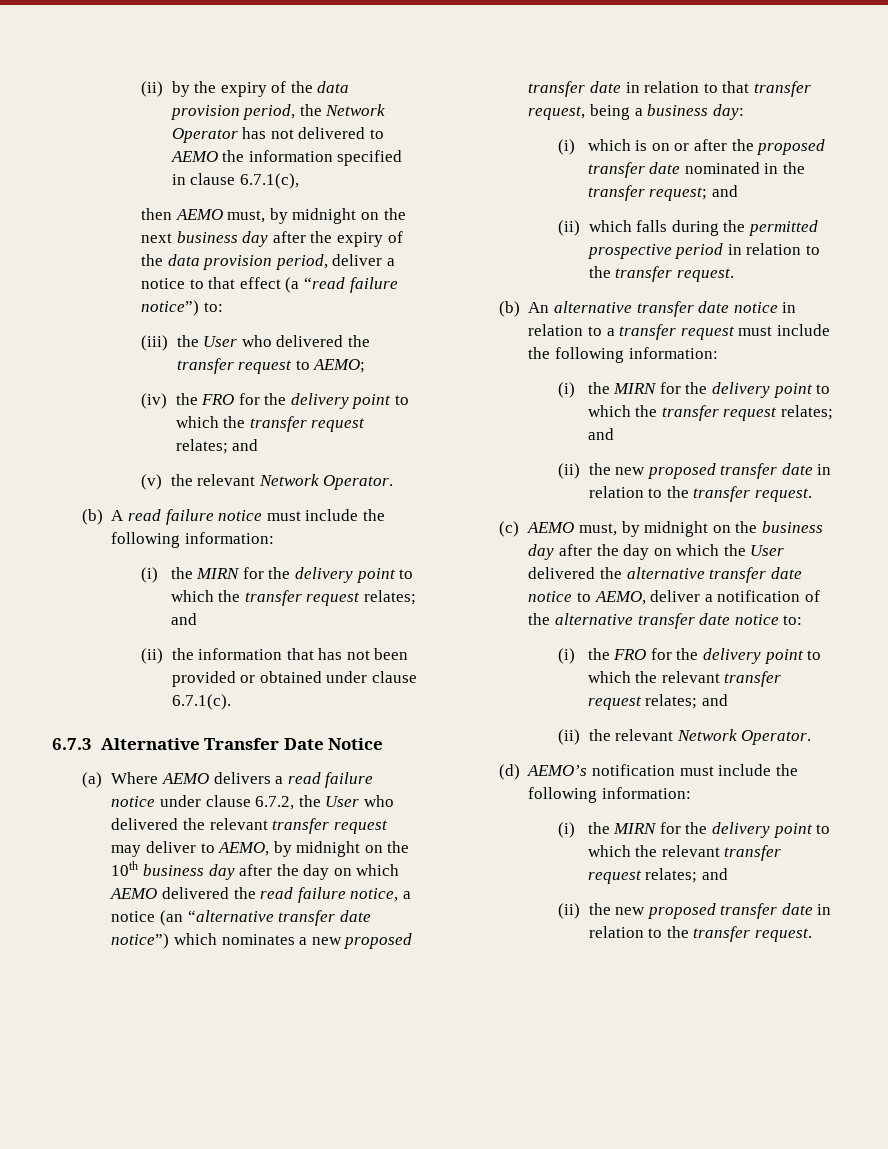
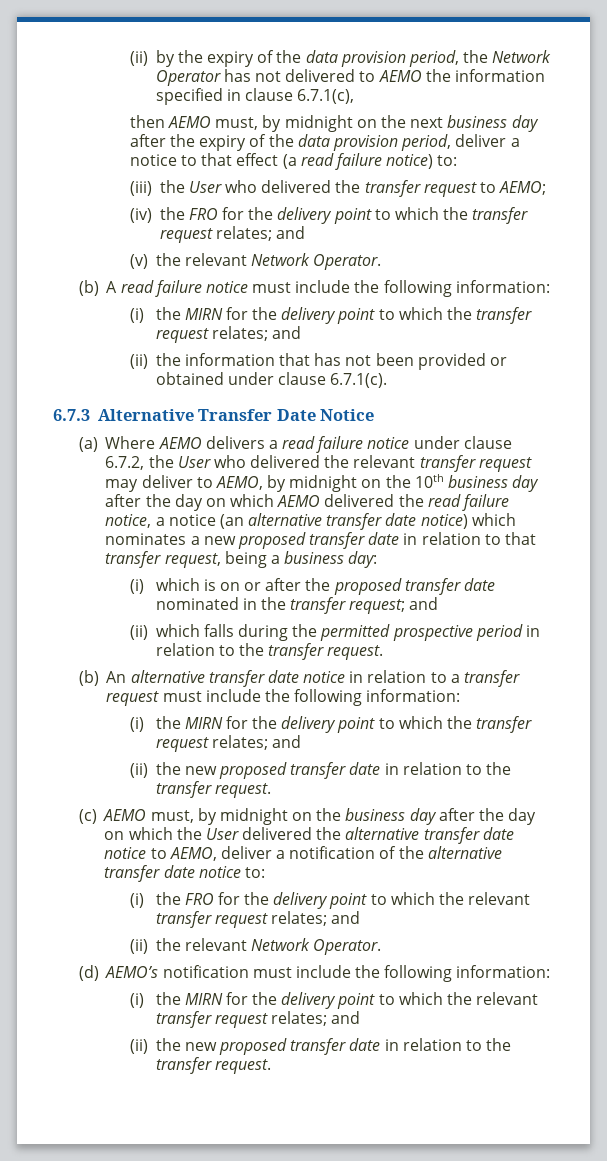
- then AEMO must, by midnight on the next business day after the expiry of the data provision period, deliver a notice to that effect (a “read failure notice”) to:
+ then AEMO must, by midnight on the next business day after the expiry of the data provision period, deliver a notice to that effect (a read failure notice) to:
- (a) Where AEMO delivers a read failure notice under clause 6.7.2, the User who delivered the relevant transfer request may deliver to AEMO, by midnight on the 10th business day after the day on which AEMO delivered the read failure notice, a notice (an “alternative transfer date notice”) which nominates a new proposed transfer date in relation to that transfer request, being a business day:
+ (a) Where AEMO delivers a read failure notice under clause 6.7.2, the User who delivered the relevant transfer request may deliver to AEMO, by midnight on the 10th business day after the day on which AEMO delivered the read failure notice, a notice (an alternative transfer date notice) which nominates a new proposed transfer date in relation to that transfer request, being a business day:

